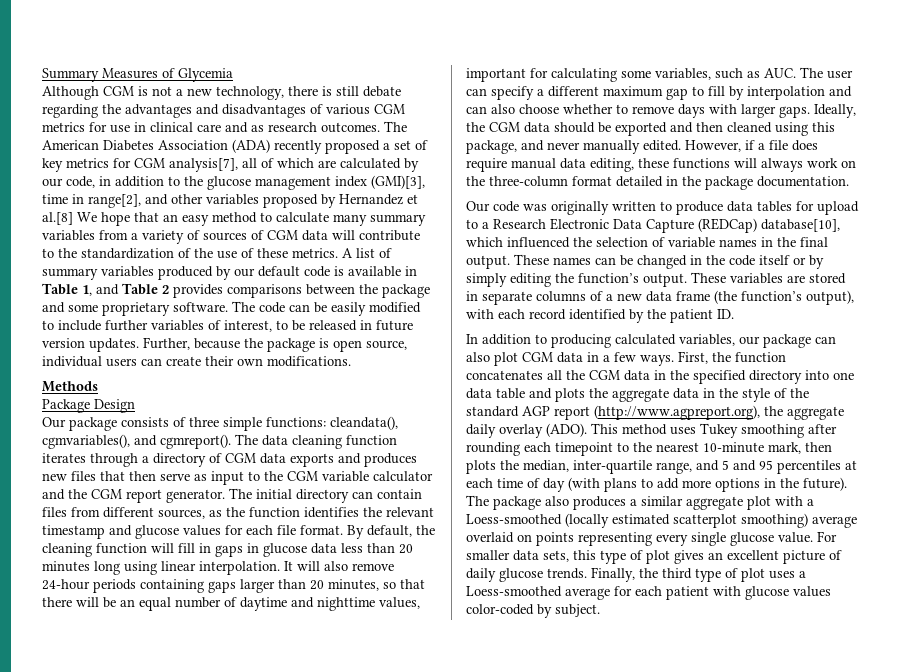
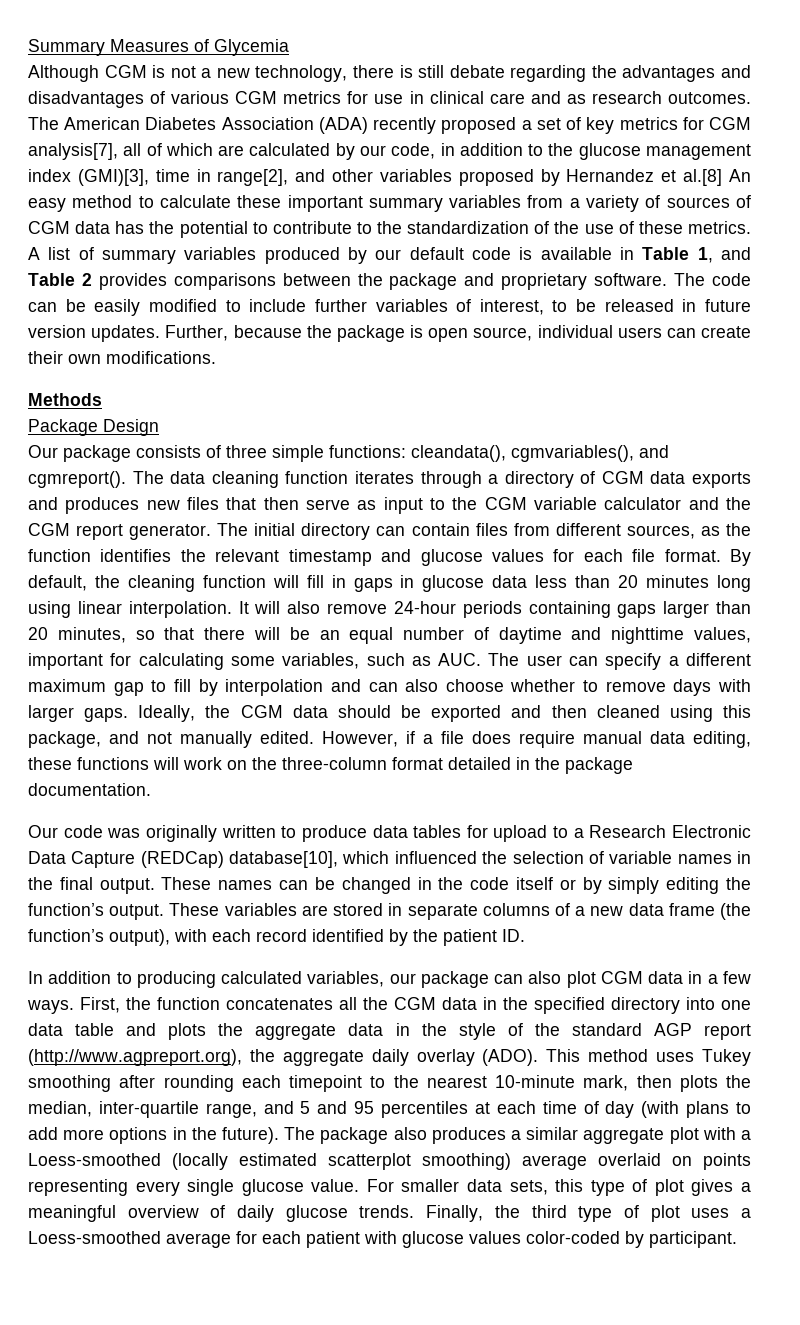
- The American Diabetes Association (ADA) recently proposed a set of key metrics for CGM analysis[7], all of which are calculated by our code, in addition to the glucose management index (GMI)[3], time in range[2], and other variables proposed by Hernandez et al.[8] We hope that an easy method to calculate many summary variables from a variety of sources of CGM data will contribute to the standardization of the use of these metrics.
+ The American Diabetes Association (ADA) recently proposed a set of key metrics for CGM analysis[7], all of which are calculated by our code, in addition to the glucose management index (GMI)[3], time in range[2], and other variables proposed by Hernandez et al.[8] An easy method to calculate these important summary variables from a variety of sources of CGM data has the potential to contribute to the standardization of the use of these metrics.
- A list of summary variables produced by our default code is available in Table 1, and Table 2 provides comparisons between the package and some proprietary software.
+ A list of summary variables produced by our default code is available in Table 1, and Table 2 provides comparisons between the package and proprietary software.
- Ideally, the CGM data should be exported and then cleaned using this package, and never manually edited.
+ Ideally, the CGM data should be exported and then cleaned using this package, and not manually edited.
- However, if a file does require manual data editing, these functions will always work on the three-column format detailed in the package documentation.
+ However, if a file does require manual data editing, these functions will work on the three-column format detailed in the package documentation.
- For smaller data sets, this type of plot gives an excellent picture of daily glucose trends.
+ For smaller data sets, this type of plot gives a meaningful overview of daily glucose trends.
- Finally, the third type of plot uses a Loess-smoothed average for each patient with glucose values color-coded by subject.
+ Finally, the third type of plot uses a Loess-smoothed average for each patient with glucose values color-coded by participant.

